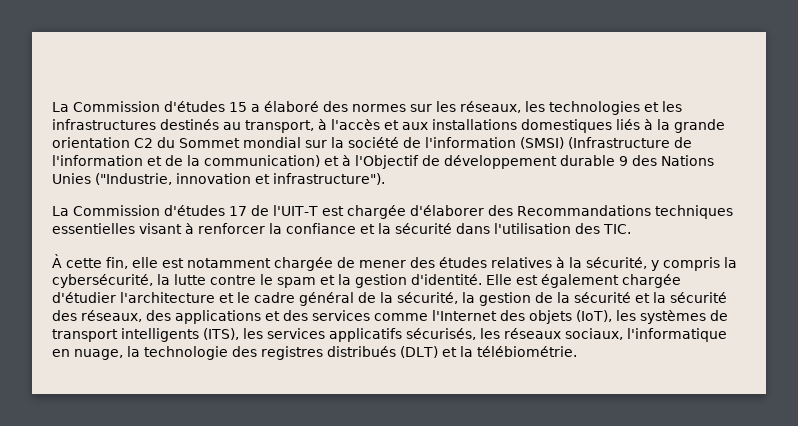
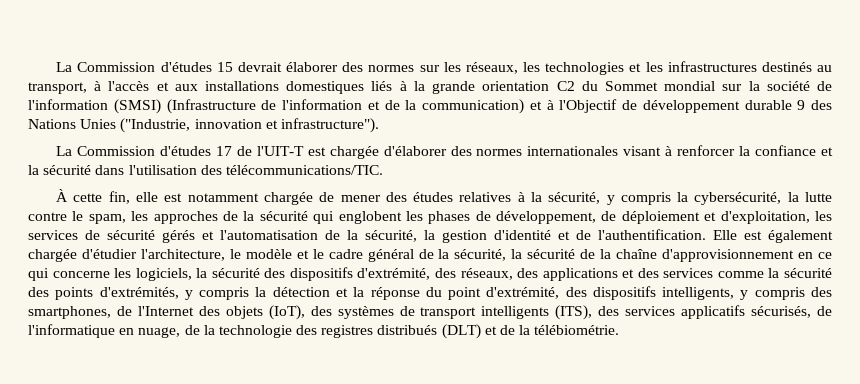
- La Commission d'études 15 a élaboré des normes sur les réseaux, les technologies et les infrastructures destinés au transport, à l'accès et aux installations domestiques liés à la grande orientation C2 du Sommet mondial sur la société de l'information (SMSI) (Infrastructure de l'information et de la communication) et à l'Objectif de développement durable 9 des Nations Unies ("Industrie, innovation et infrastructure").
+ La Commission d'études 15 devrait élaborer des normes sur les réseaux, les technologies et les infrastructures destinés au transport, à l'accès et aux installations domestiques liés à la grande orientation C2 du Sommet mondial sur la société de l'information (SMSI) (Infrastructure de l'information et de la communication) et à l'Objectif de développement durable 9 des Nations Unies ("Industrie, innovation et infrastructure").
- La Commission d'études 17 de l'UIT-T est chargée d'élaborer des Recommandations techniques essentielles visant à renforcer la confiance et la sécurité dans l'utilisation des TIC.
+ La Commission d'études 17 de l'UIT-T est chargée d'élaborer des normes internationales visant à renforcer la confiance et la sécurité dans l'utilisation des télécommunications/TIC.
- À cette fin, elle est notamment chargée de mener des études relatives à la sécurité, y compris la cybersécurité, la lutte contre le spam et la gestion d'identité.
+ À cette fin, elle est notamment chargée de mener des études relatives à la sécurité, y compris la cybersécurité, la lutte contre le spam, les approches de la sécurité qui englobent les phases de développement, de déploiement et d'exploitation, les services de sécurité gérés et l'automatisation de la sécurité, la gestion d'identité et de l'authentification.
- Elle est également chargée d'étudier l'architecture et le cadre général de la sécurité, la gestion de la sécurité et la sécurité des réseaux, des applications et des services comme l'Internet des objets (IoT), les systèmes de transport intelligents (ITS), les services applicatifs sécurisés, les réseaux sociaux, l'informatique en nuage, la technologie des registres distribués (DLT) et la télébiométrie.
+ Elle est également chargée d'étudier l'architecture, le modèle et le cadre général de la sécurité, la sécurité de la chaîne d'approvisionnement en ce qui concerne les logiciels, la sécurité des dispositifs d'extrémité, des réseaux, des applications et des services comme la sécurité des points d'extrémités, y compris la détection et la réponse du point d'extrémité, des dispositifs intelligents, y compris des smartphones, de l'Internet des objets (IoT), des systèmes de transport intelligents (ITS), des services applicatifs sécurisés, de l'informatique en nuage, de la technologie des registres distribués (DLT) et de la télébiométrie.

